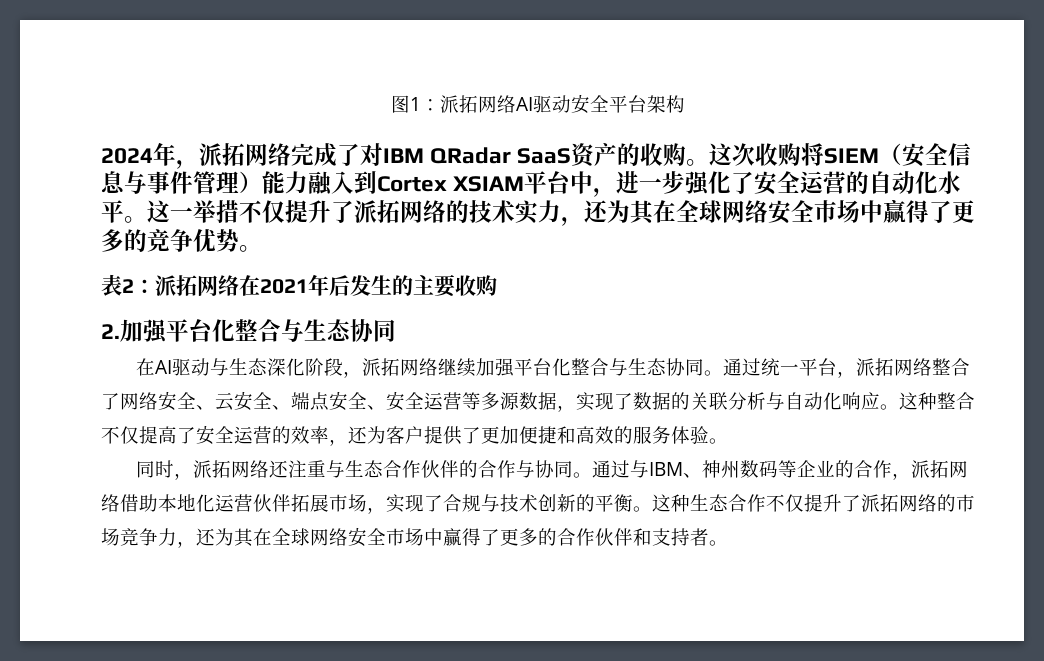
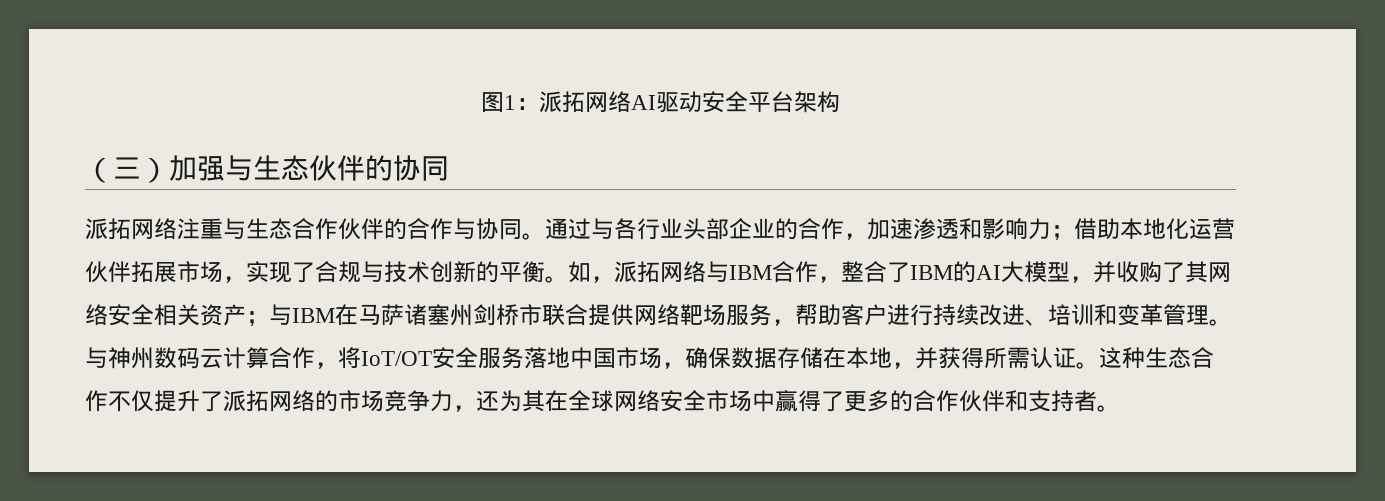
- 2024年，派拓网络完成了对IBM QRadar SaaS资产的收购。这次收购将SIEM（安全信息与事件管理）能力融入到Cortex XSIAM平台中，进一步强化了安全运营的自动化水平。这一举措不仅提升了派拓网络的技术实力，还为其在全球网络安全市场中赢得了更多的竞争优势。
- 表2：派拓网络在2021年后发生的主要收购
- 2.加强平台化整合与生态协同
- 在AI驱动与生态深化阶段，派拓网络继续加强平台化整合与生态协同。通过统一平台，派拓网络整合了网络安全、云安全、端点安全、安全运营等多源数据，实现了数据的关联分析与自动化响应。这种整合不仅提高了安全运营的效率，还为客户提供了更加便捷和高效的服务体验。
- 同时，派拓网络还注重与生态合作伙伴的合作与协同。
+ （三）加强与生态伙伴的协同
+ 派拓网络注重与生态合作伙伴的合作与协同。
- 通过与IBM、神州数码等企业的合作，派拓网络借助本地化运营伙伴拓展市场，实现了合规与技术创新的平衡。
+ 通过与各行业头部企业的合作，加速渗透和影响力；借助本地化运营伙伴拓展市场，实现了合规与技术创新的平衡。
+ 如，派拓网络与IBM合作，整合了IBM的AI大模型，并收购了其网络安全相关资产；与IBM在马萨诸塞州剑桥市联合提供网络靶场服务，帮助客户进行持续改进、培训和变革管理。与神州数码云计算合作，将IoT/OT安全服务落地中国市场，确保数据存储在本地，并获得所需认证。

